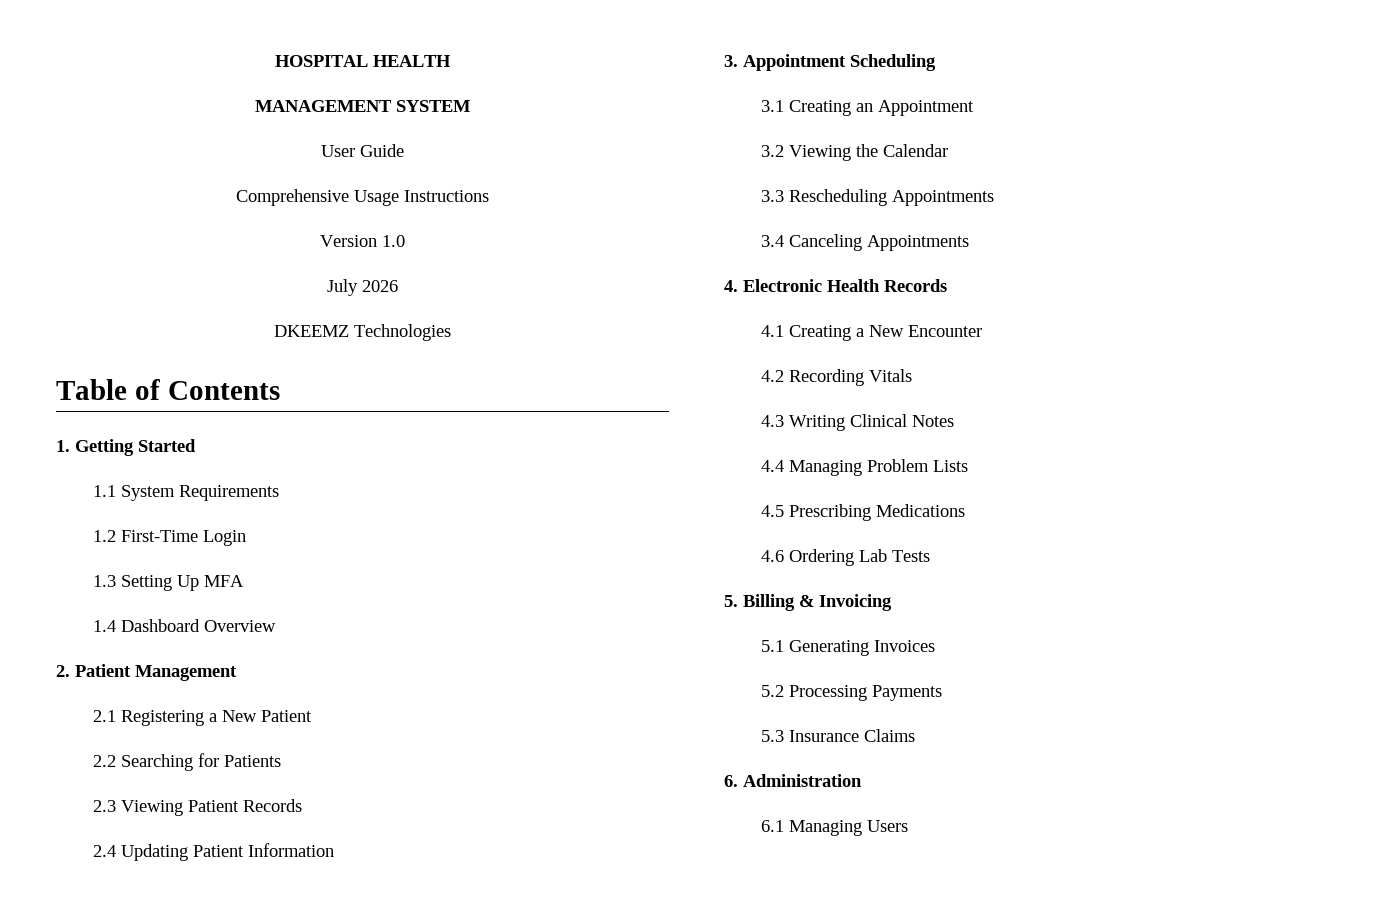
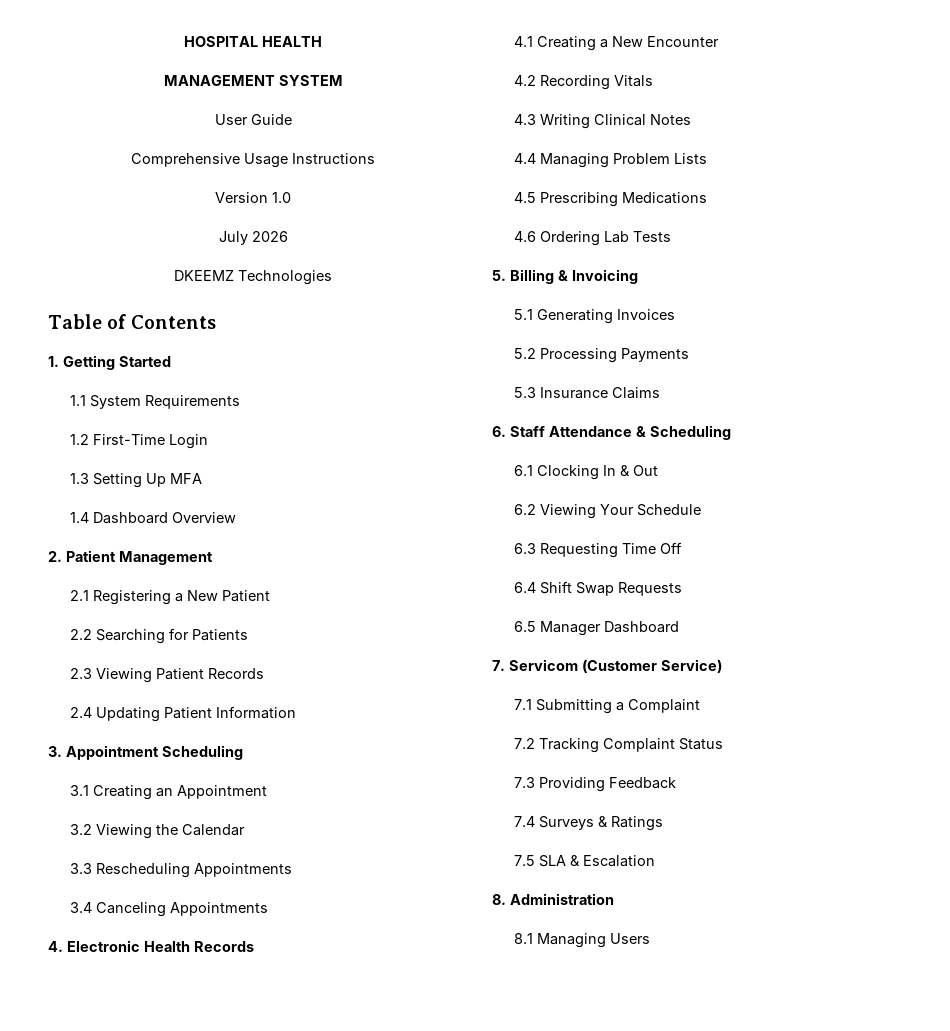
- 6. Administration
+ 6. Staff Attendance & Scheduling
+ 6.1 Clocking In & Out
+ 6.2 Viewing Your Schedule
+ 6.3 Requesting Time Off
+ 6.4 Shift Swap Requests
+ 6.5 Manager Dashboard
+ 7. Servicom (Customer Service)
+ 7.1 Submitting a Complaint
+ 7.2 Tracking Complaint Status
+ 7.3 Providing Feedback
+ 7.4 Surveys & Ratings
+ 7.5 SLA & Escalation
+ 8. Administration
- 6.1 Managing Users
+ 8.1 Managing Users

